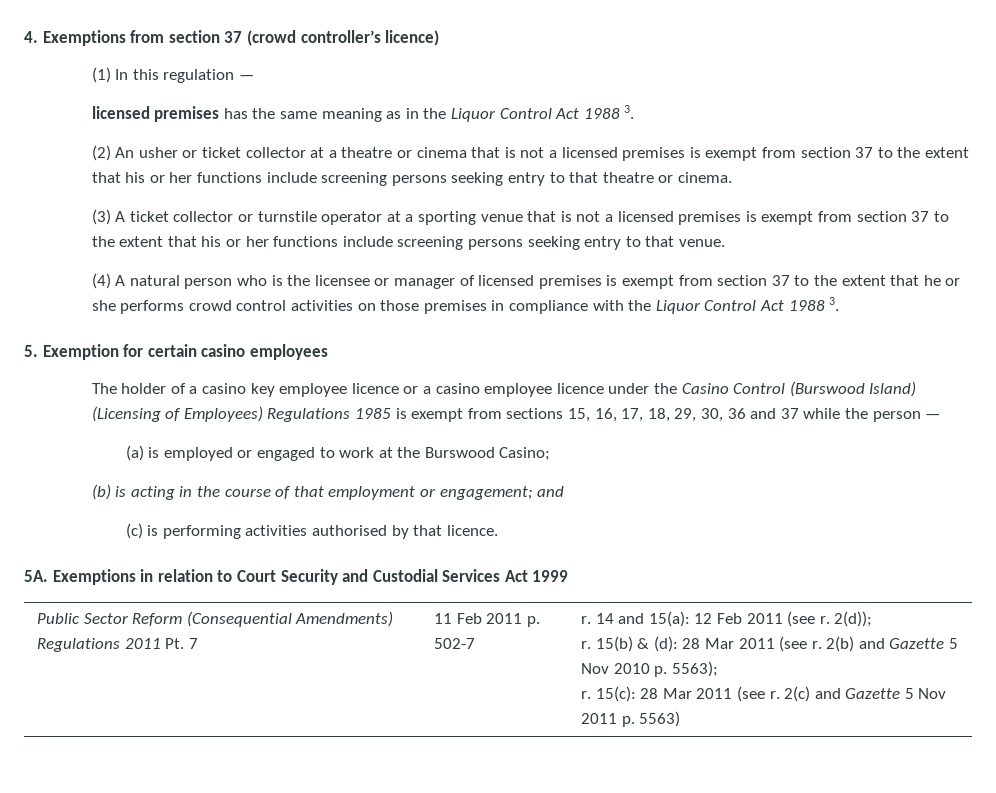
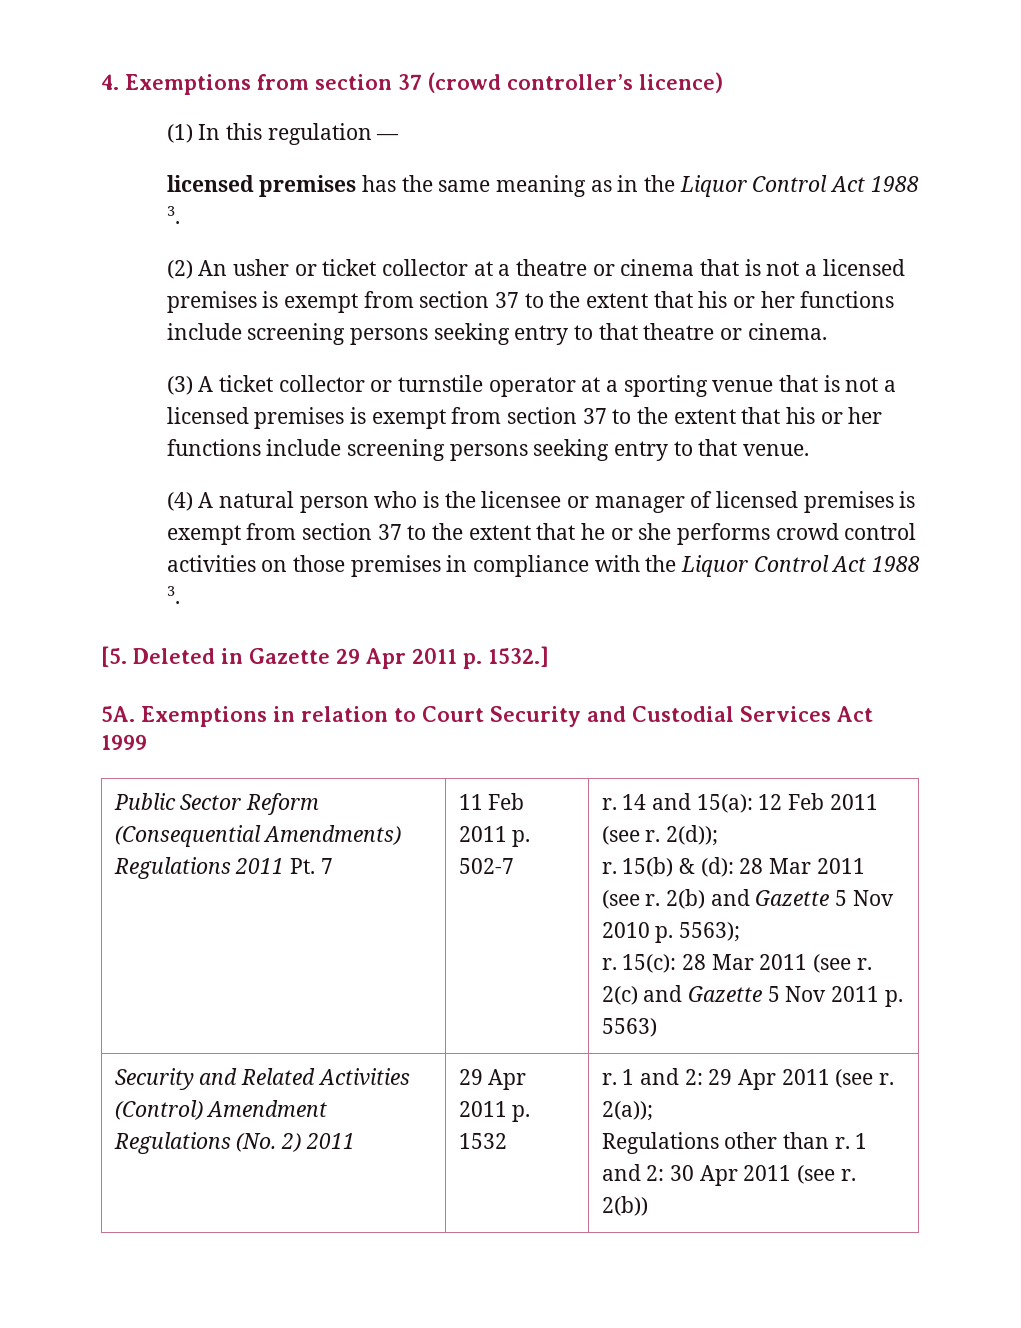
- 5. Exemption for certain casino employees
- The holder of a casino key employee licence or a casino employee licence under the Casino Control (Burswood Island) (Licensing of Employees) Regulations 1985 is exempt from sections 15, 16, 17, 18, 29, 30, 36 and 37 while the person —
- (a) is employed or engaged to work at the Burswood Casino;
- (b) is acting in the course of that employment or engagement; and
- (c) is performing activities authorised by that licence.
+ [5. Deleted in Gazette 29 Apr 2011 p. 1532.]
+ Security and Related Activities (Control) Amendment Regulations (No. 2) 2011 | 29 Apr 2011 p. 1532 | r. 1 and 2: 29 Apr 2011 (see r. 2(a));
+ Regulations other than r. 1 and 2: 30 Apr 2011 (see r. 2(b))

